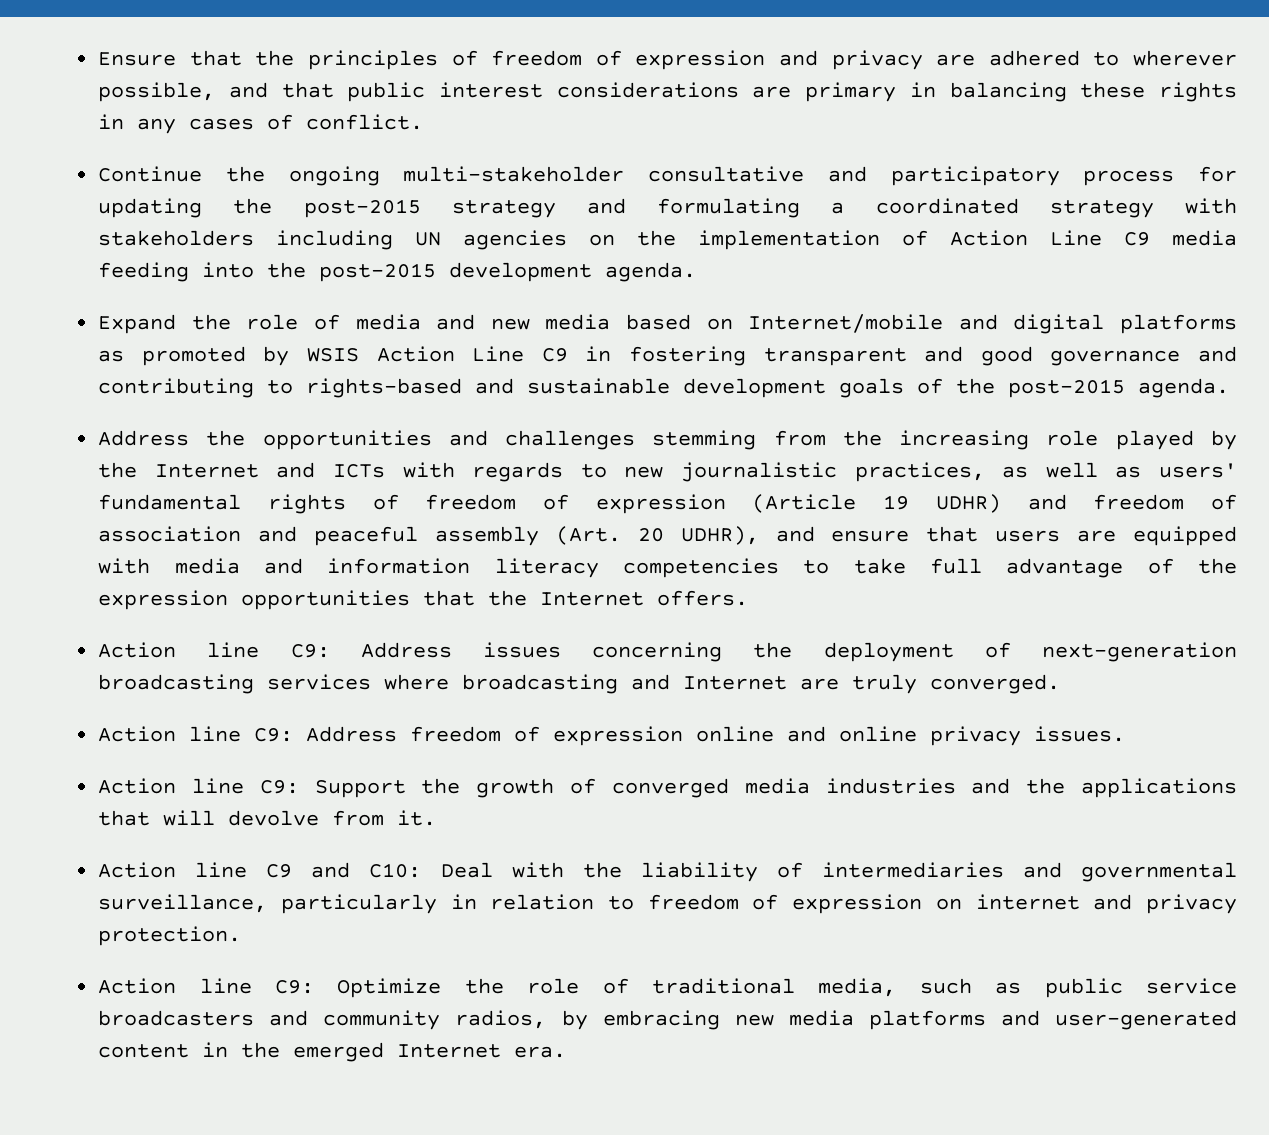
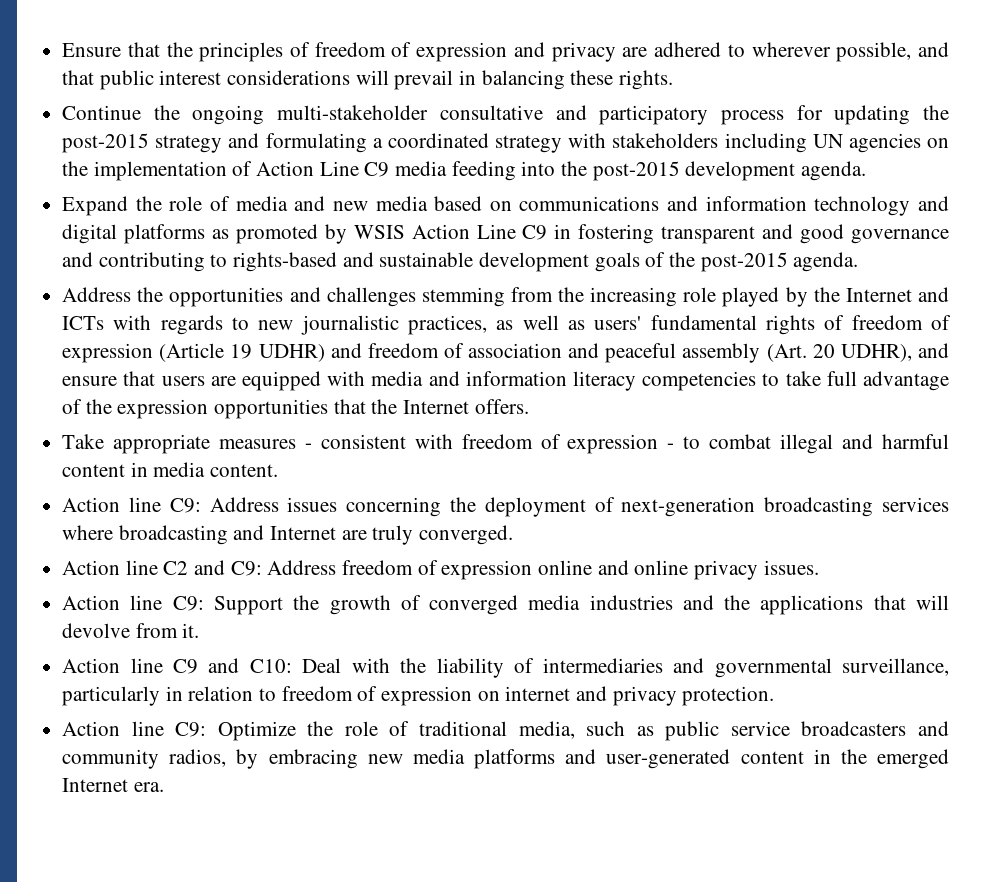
- Ensure that the principles of freedom of expression and privacy are adhered to wherever possible, and that public interest considerations are primary in balancing these rights in any cases of conflict.
+ Ensure that the principles of freedom of expression and privacy are adhered to wherever possible, and that public interest considerations will prevail in balancing these rights.
- Expand the role of media and new media based on Internet/mobile and digital platforms as promoted by WSIS Action Line C9 in fostering transparent and good governance and contributing to rights-based and sustainable development goals of the post-2015 agenda.
+ Expand the role of media and new media based on communications and information technology and digital platforms as promoted by WSIS Action Line C9 in fostering transparent and good governance and contributing to rights-based and sustainable development goals of the post-2015 agenda.
+ Take appropriate measures - consistent with freedom of expression - to combat illegal and harmful content in media content.
- Action line C9: Address freedom of expression online and online privacy issues.
+ Action line C2 and C9: Address freedom of expression online and online privacy issues.

